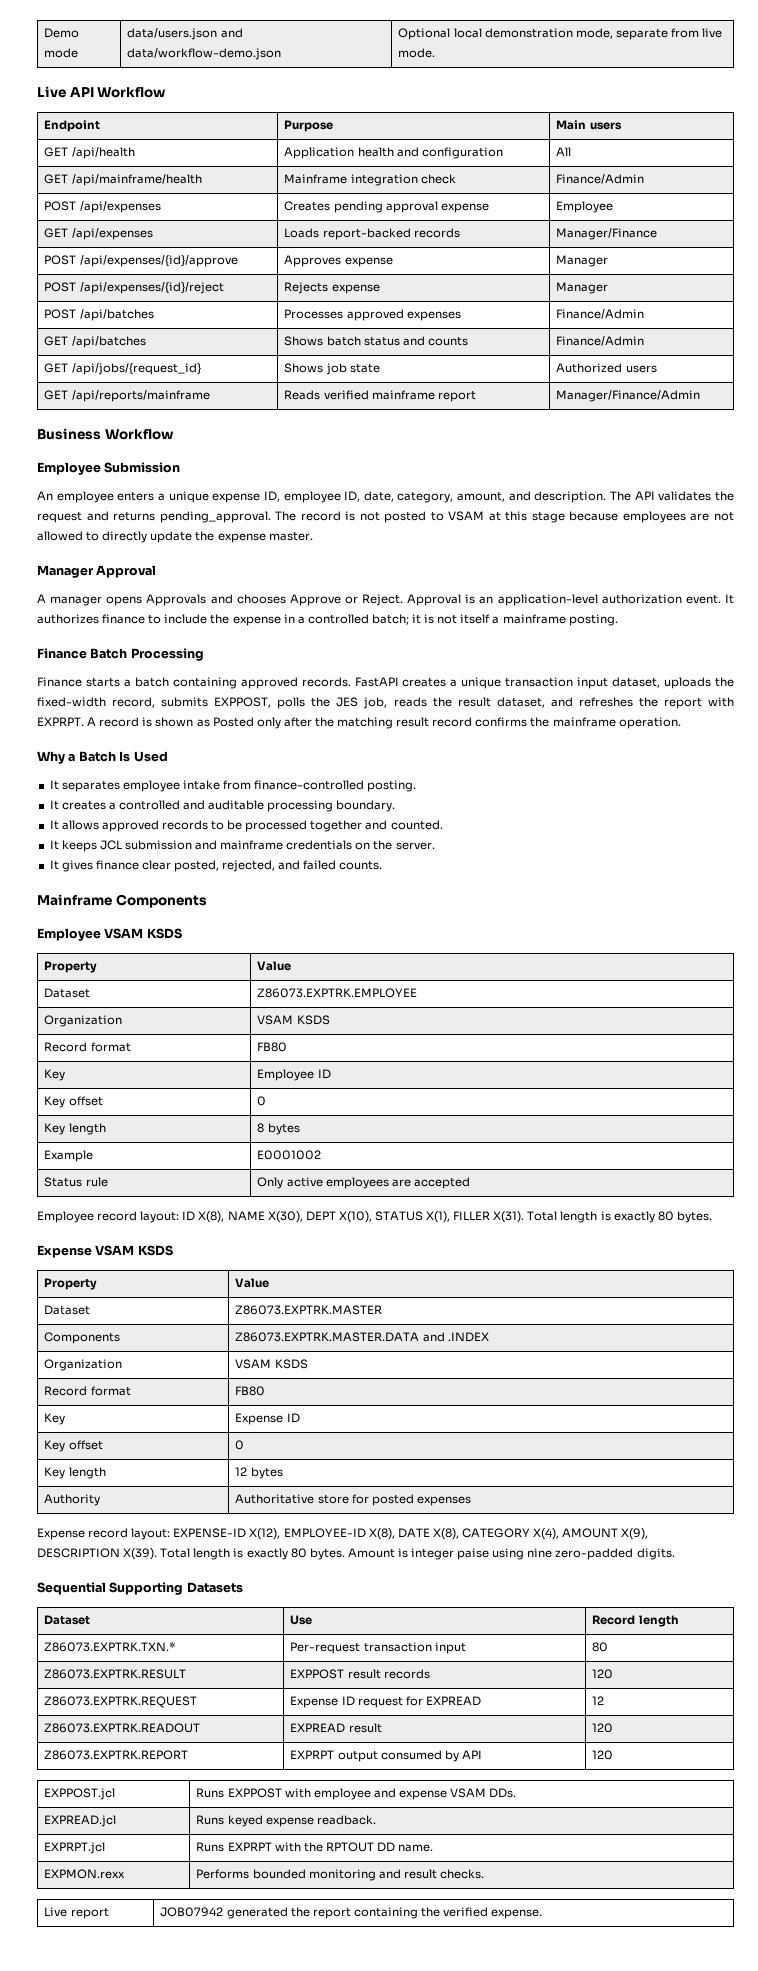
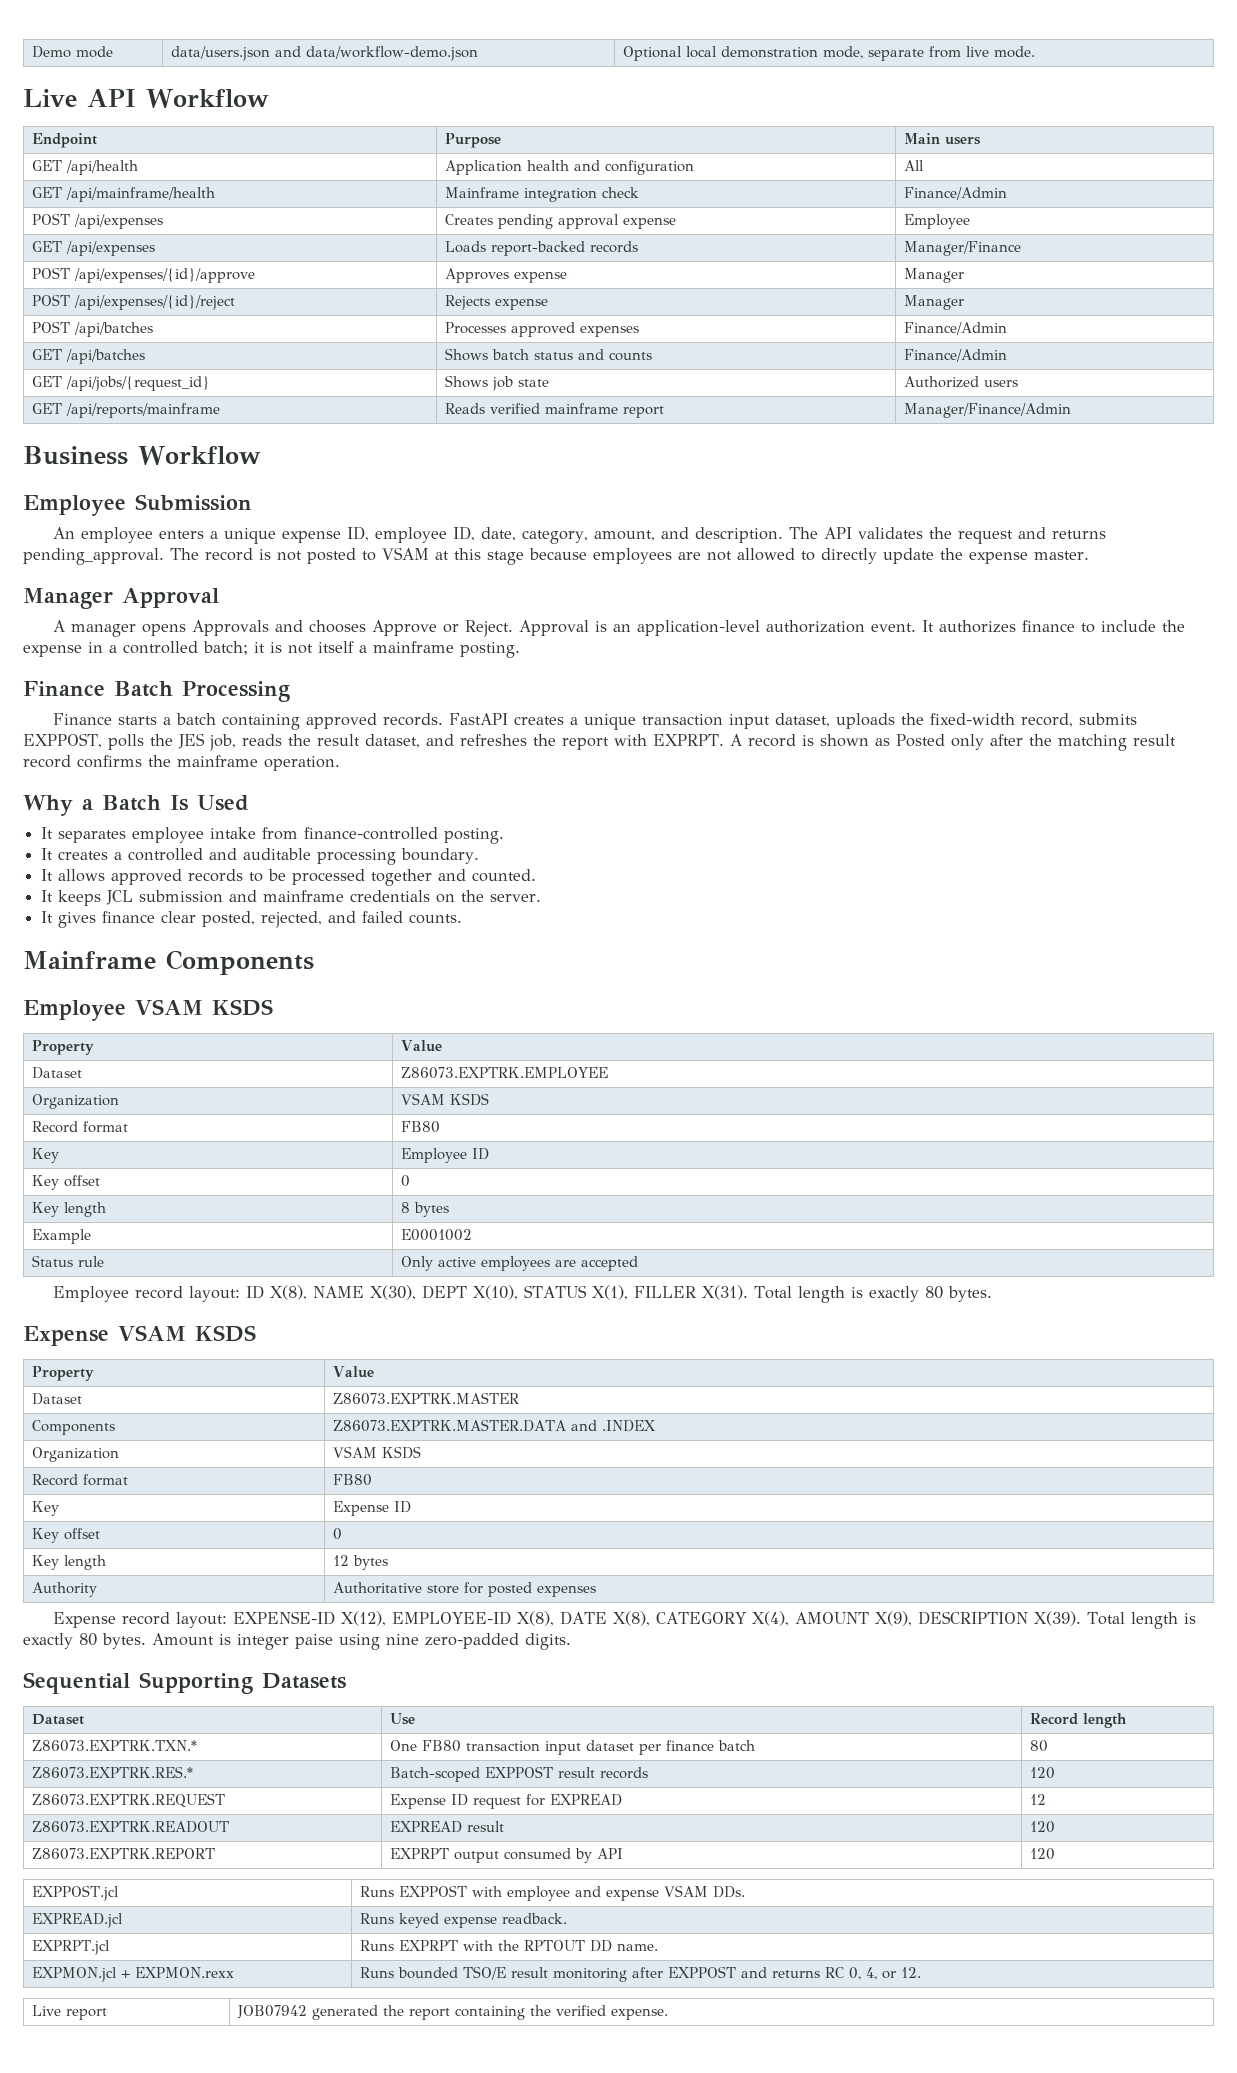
- Z86073.EXPTRK.TXN.* | Per-request transaction input | 80
+ Z86073.EXPTRK.TXN.* | One FB80 transaction input dataset per finance batch | 80
- Z86073.EXPTRK.RESULT | EXPPOST result records | 120
+ Z86073.EXPTRK.RES.* | Batch-scoped EXPPOST result records | 120
- EXPMON.rexx | Performs bounded monitoring and result checks.
+ EXPMON.jcl + EXPMON.rexx | Runs bounded TSO/E result monitoring after EXPPOST and returns RC 0, 4, or 12.

